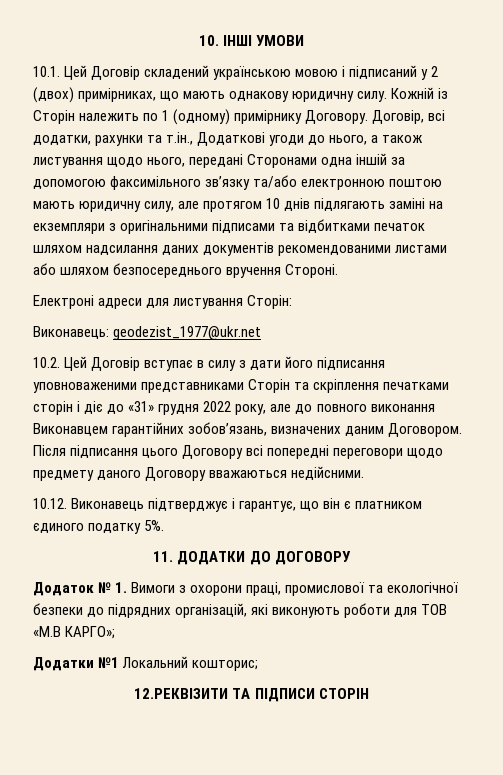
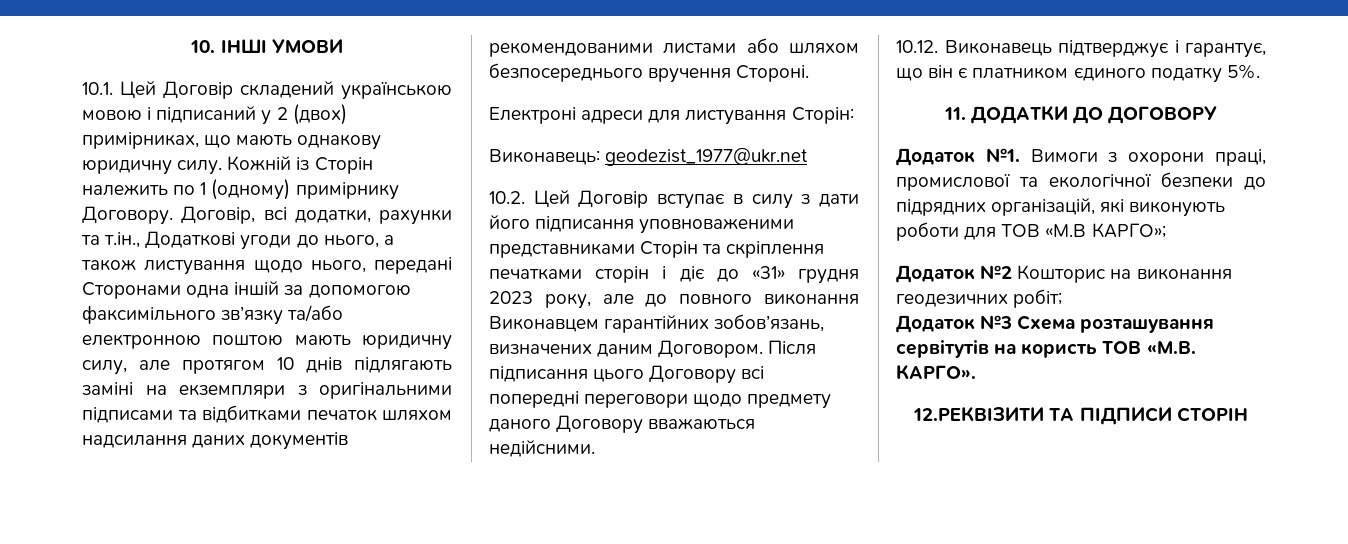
- 10.2. Цей Договір вступає в силу з дати його підписання уповноваженими представниками Сторін та скріплення печатками сторін і діє до «31» грудня 2022 року, але до повного виконання Виконавцем гарантійних зобов’язань, визначених даним Договором.
+ 10.2. Цей Договір вступає в силу з дати його підписання уповноваженими представниками Сторін та скріплення печатками сторін і діє до «31» грудня 2023 року, але до повного виконання Виконавцем гарантійних зобов’язань, визначених даним Договором.
- Додаток № 1. Вимоги з охорони праці, промислової та екологічної безпеки до підрядних організацій, які виконують роботи для ТОВ «М.В КАРГО»;
+ Додаток №1. Вимоги з охорони праці, промислової та екологічної безпеки до підрядних організацій, які виконують роботи для ТОВ «М.В КАРГО»;
- Додатки №1 Локальний кошторис;
+ Додаток №2 Кошторис на виконання геодезичних робіт;
+ Додаток №3 Схема розташування сервітутів на користь ТОВ «М.В. КАРГО».

